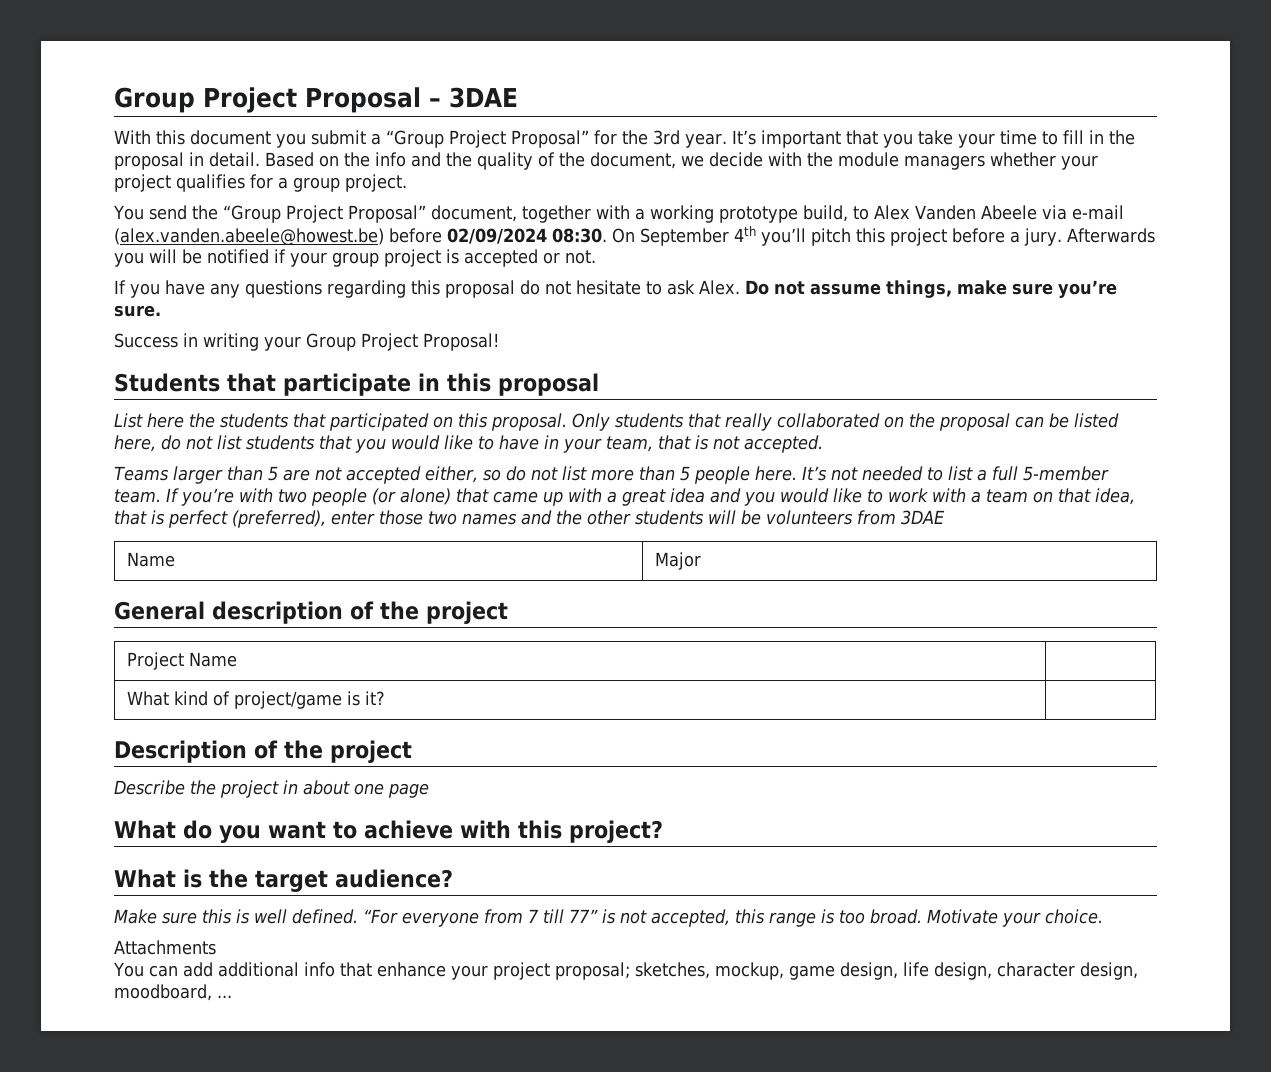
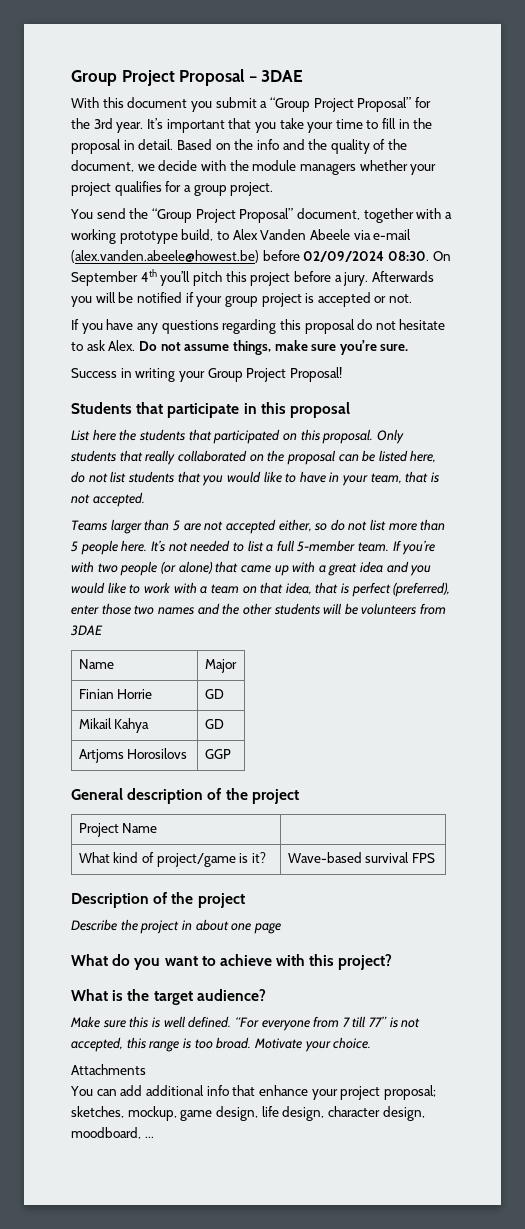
+ Finian Horrie | GD
+ Mikail Kahya | GD
+ Artjoms Horosilovs | GGP
- What kind of project/game is it? |
+ What kind of project/game is it? | Wave-based survival FPS

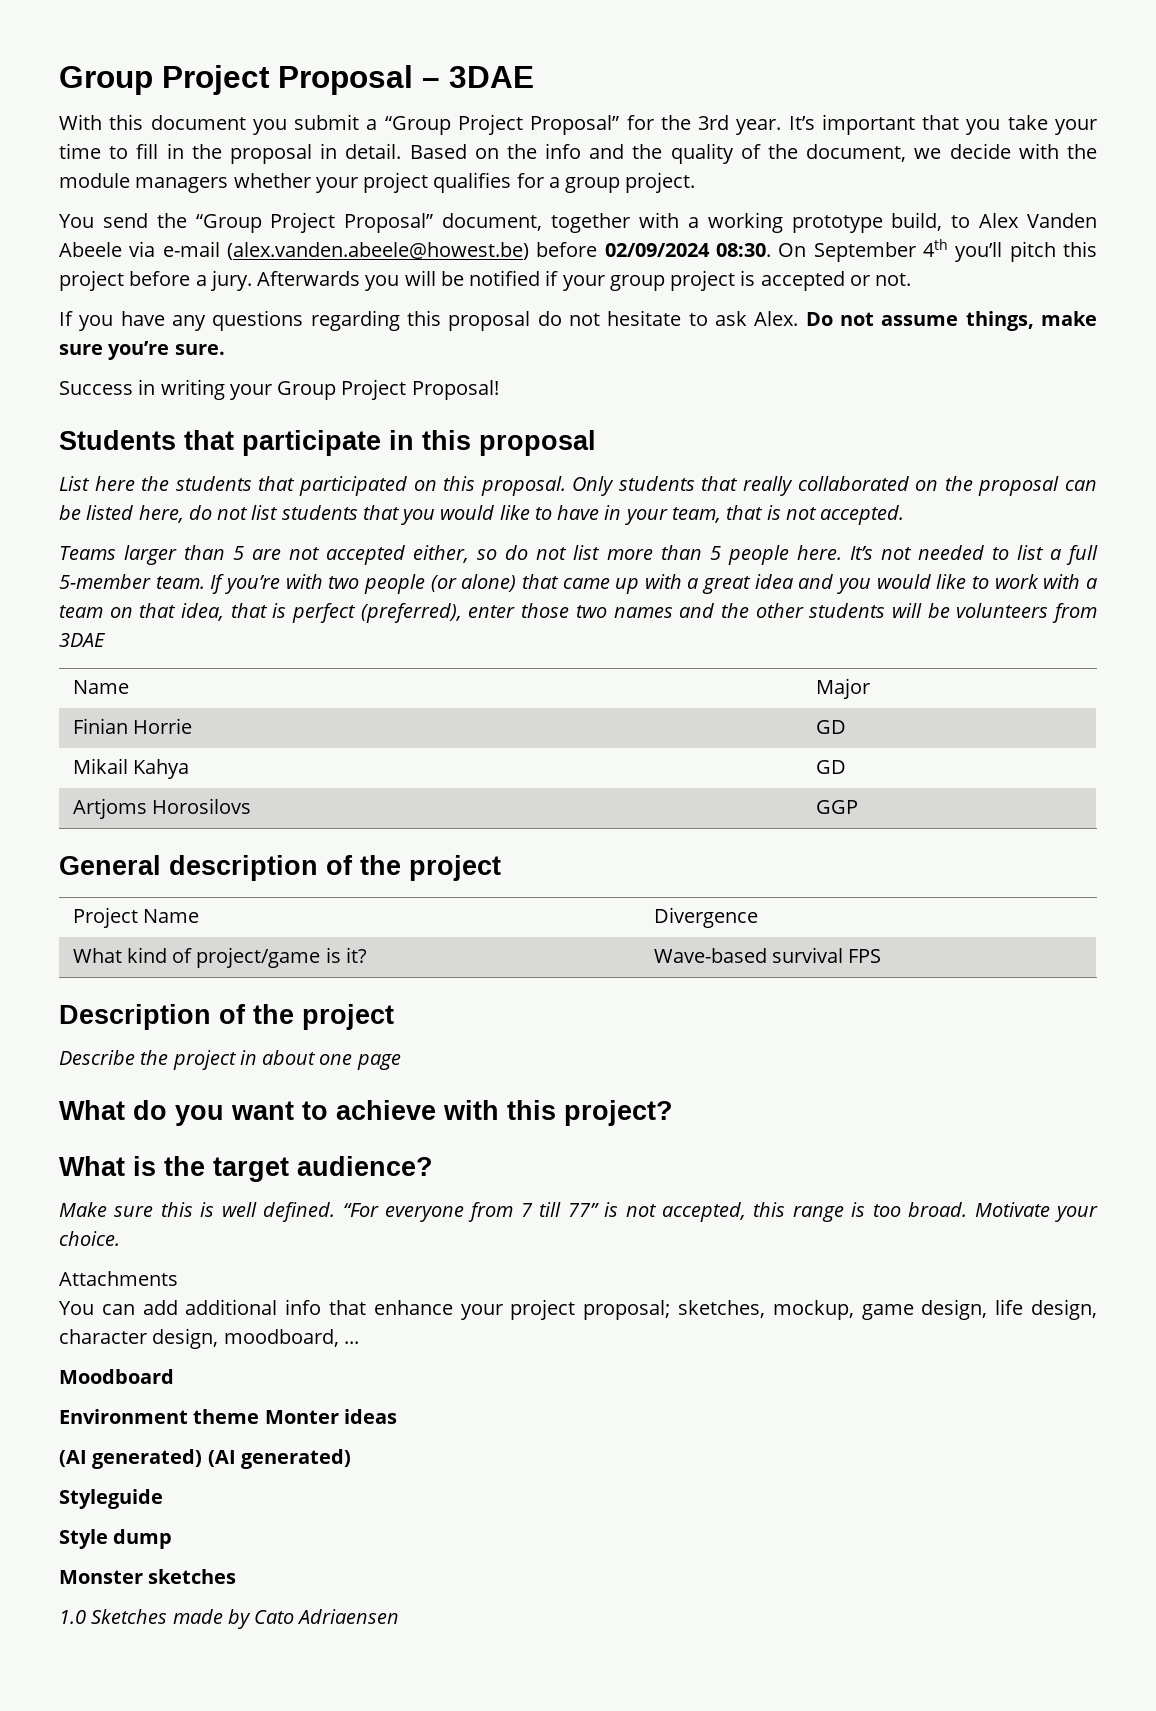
- Project Name |
+ Project Name | Divergence
+ Moodboard
+ Environment theme Monter ideas
+ (AI generated) (AI generated)
+ Styleguide
+ Style dump
+ Monster sketches
+ 1.0 Sketches made by Cato Adriaensen

